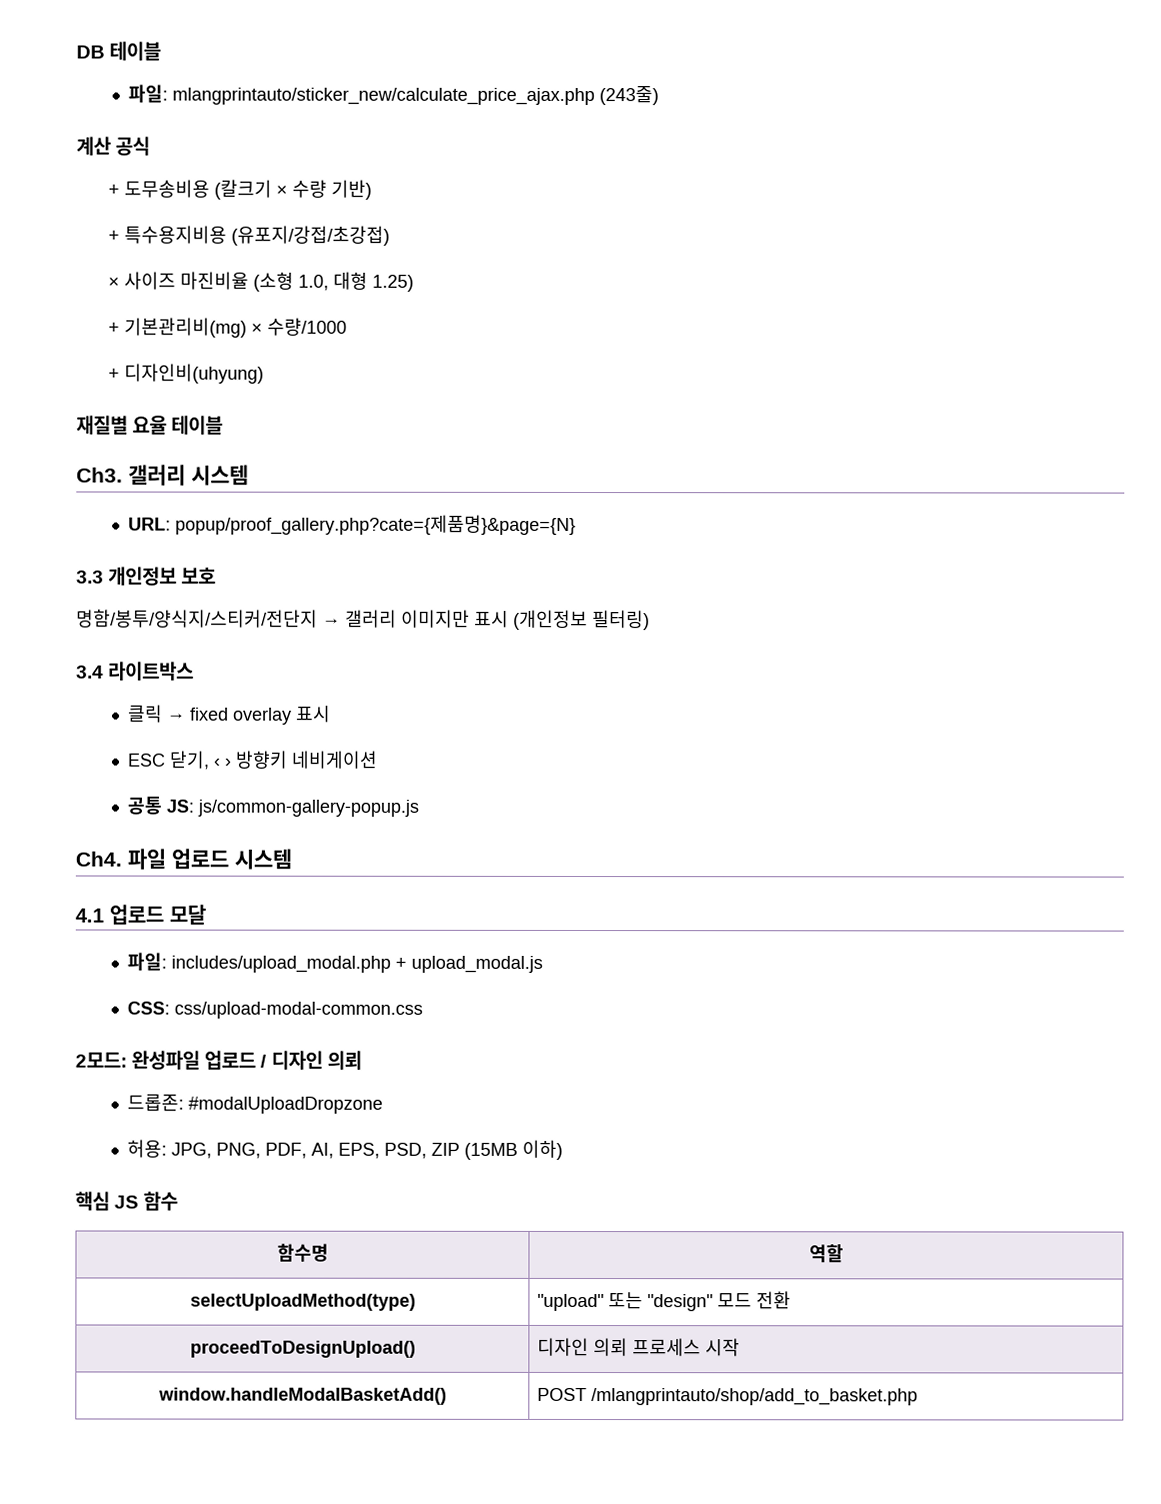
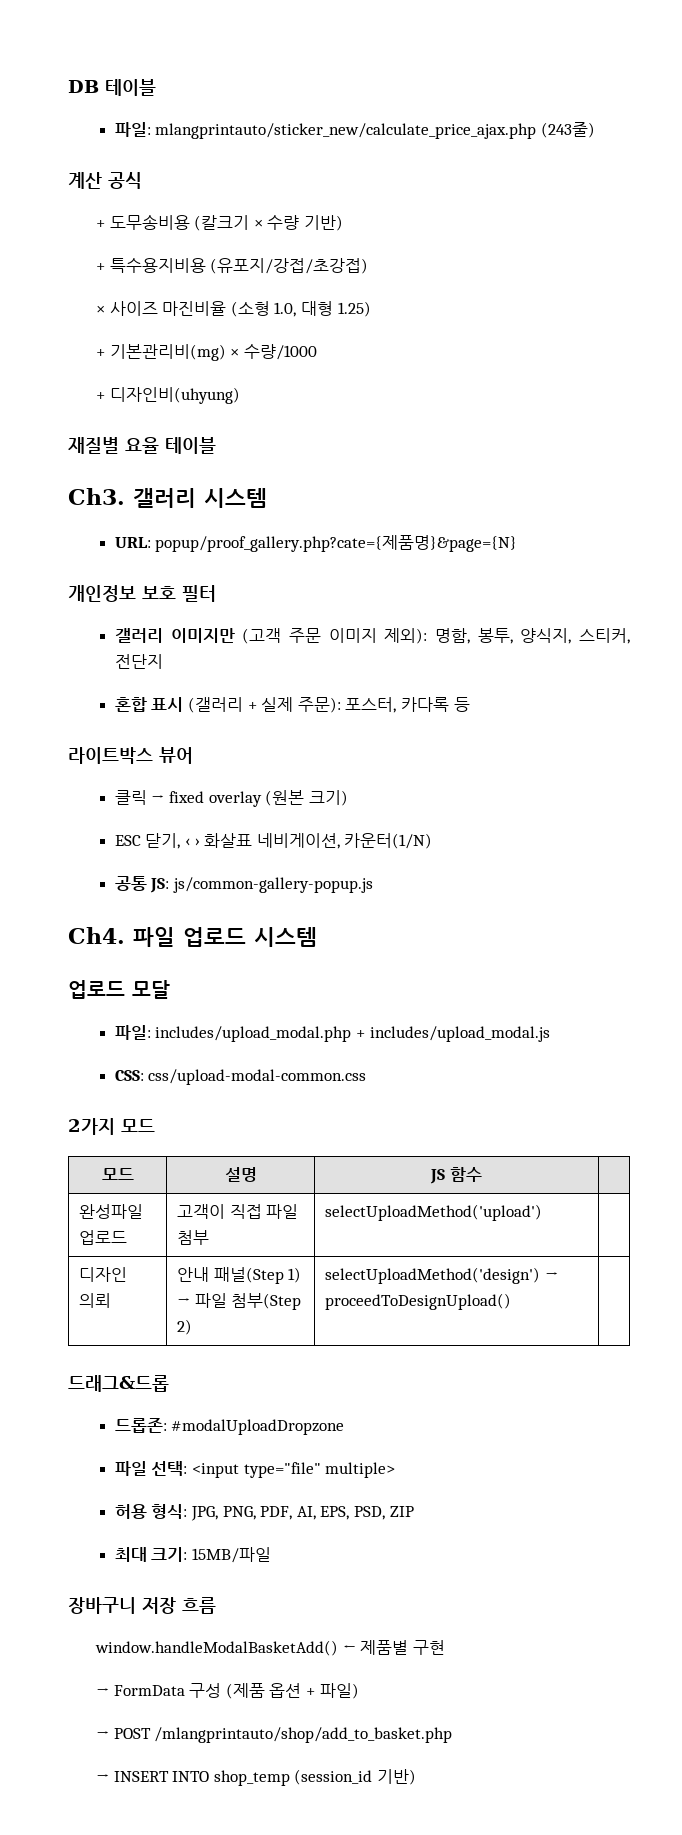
- 3.3 개인정보 보호
- 명함/봉투/양식지/스티커/전단지 → 갤러리 이미지만 표시 (개인정보 필터링)
- 3.4 라이트박스
+ 개인정보 보호 필터
+ 갤러리 이미지만 (고객 주문 이미지 제외): 명함, 봉투, 양식지, 스티커, 전단지
+ 혼합 표시 (갤러리 + 실제 주문): 포스터, 카다록 등
+ 라이트박스 뷰어
- 클릭 → fixed overlay 표시
+ 클릭 → fixed overlay (원본 크기)
- ESC 닫기, ‹ › 방향키 네비게이션
+ ESC 닫기, ‹ › 화살표 네비게이션, 카운터(1/N)
- 4.1 업로드 모달
+ 업로드 모달
- 파일: includes/upload_modal.php + upload_modal.js
+ 파일: includes/upload_modal.php + includes/upload_modal.js
- 2모드: 완성파일 업로드 / 디자인 의뢰
+ 2가지 모드
+ 모드 | 설명 | JS 함수 |
+ 완성파일 업로드 | 고객이 직접 파일 첨부 | selectUploadMethod('upload') |
+ 디자인 의뢰 | 안내 패널(Step 1) → 파일 첨부(Step 2) | selectUploadMethod('design') → proceedToDesignUpload() |
+ 드래그&드롭
  드롭존: #modalUploadDropzone
- 허용: JPG, PNG, PDF, AI, EPS, PSD, ZIP (15MB 이하)
- 핵심 JS 함수
- 함수명 | 역할
- selectUploadMethod(type) | "upload" 또는 "design" 모드 전환
- proceedToDesignUpload() | 디자인 의뢰 프로세스 시작
- window.handleModalBasketAdd() | POST /mlangprintauto/shop/add_to_basket.php
+ 파일 선택: <input type="file" multiple>
+ 허용 형식: JPG, PNG, PDF, AI, EPS, PSD, ZIP
+ 최대 크기: 15MB/파일
+ 장바구니 저장 흐름
+ window.handleModalBasketAdd() ← 제품별 구현
+ → FormData 구성 (제품 옵션 + 파일)
+ → POST /mlangprintauto/shop/add_to_basket.php
+ → INSERT INTO shop_temp (session_id 기반)

